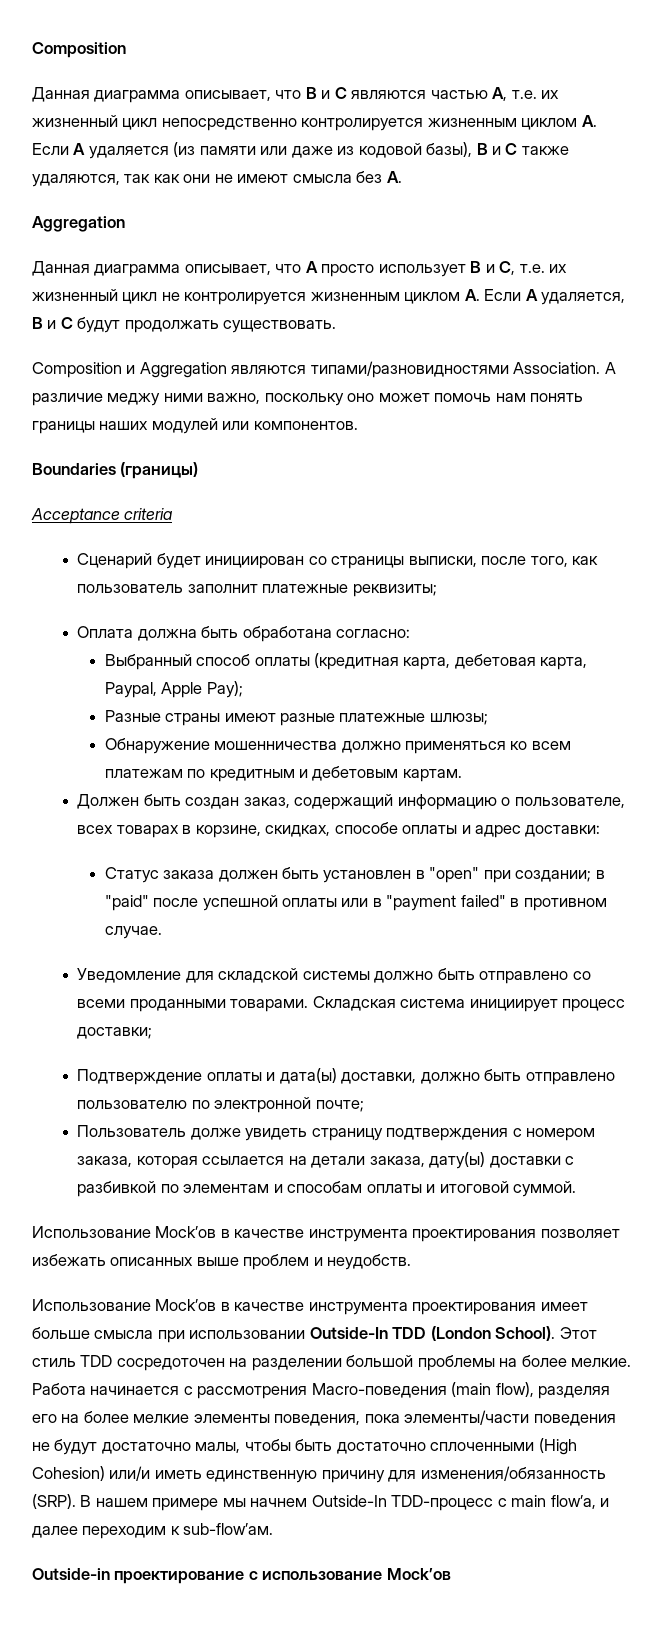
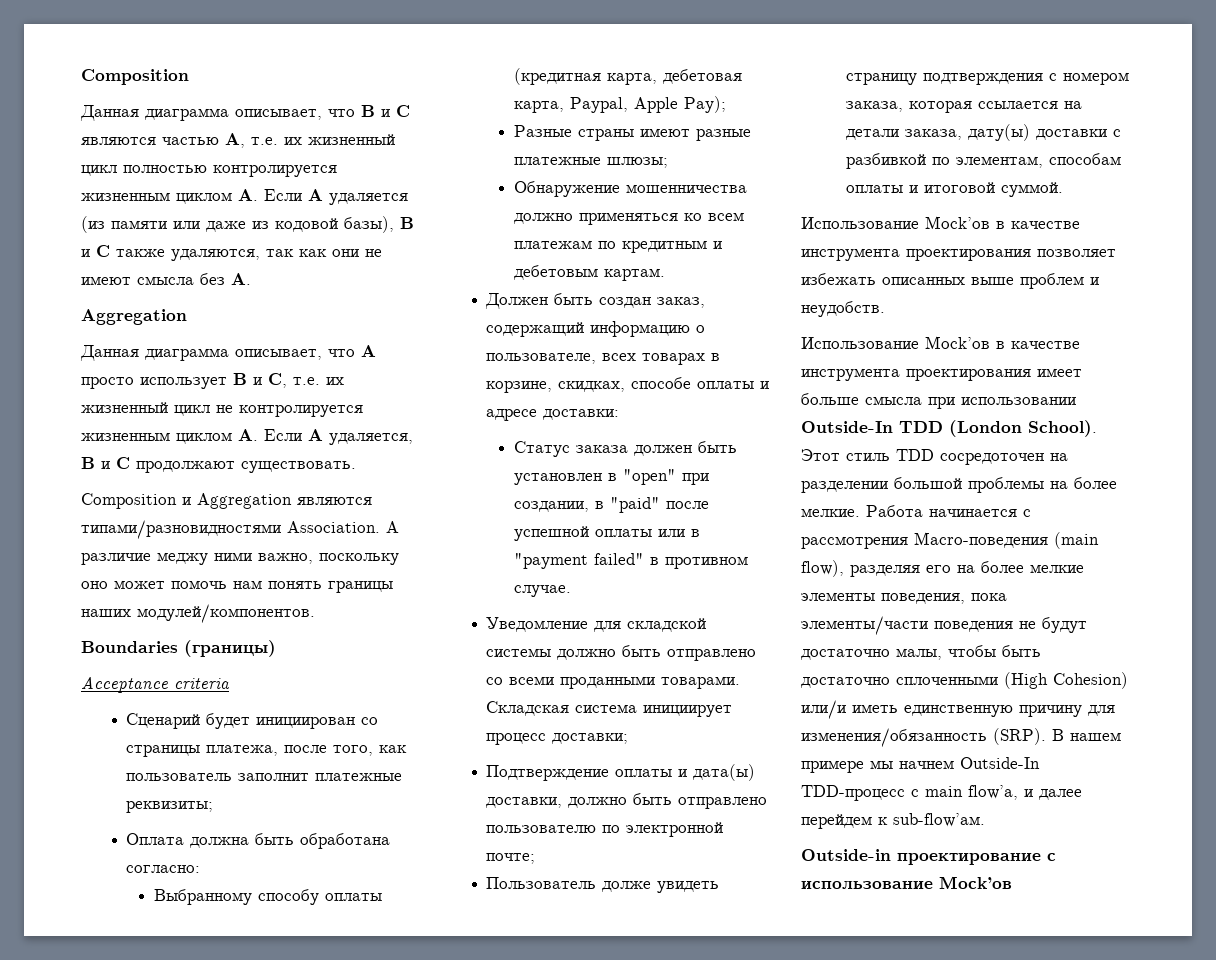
- Данная диаграмма описывает, что B и C являются частью A, т.е. их жизненный цикл непосредственно контролируется жизненным циклом А. Если A удаляется (из памяти или даже из кодовой базы), B и C также удаляются, так как они не имеют смысла без A.
+ Данная диаграмма описывает, что B и C являются частью A, т.е. их жизненный цикл полностью контролируется жизненным циклом А. Если A удаляется (из памяти или даже из кодовой базы), B и C также удаляются, так как они не имеют смысла без A.
- Данная диаграмма описывает, что A просто использует B и C, т.е. их жизненный цикл не контролируется жизненным циклом A. Если A удаляется, B и C будут продолжать существовать.
+ Данная диаграмма описывает, что A просто использует B и C, т.е. их жизненный цикл не контролируется жизненным циклом A. Если A удаляется, B и C продолжают существовать.
- А различие меджу ними важно, поскольку оно может помочь нам понять границы наших модулей или компонентов.
+ А различие меджу ними важно, поскольку оно может помочь нам понять границы наших модулей/компонентов.
- Сценарий будет инициирован со страницы выписки, после того, как пользователь заполнит платежные реквизиты;
+ Сценарий будет инициирован со страницы платежа, после того, как пользователь заполнит платежные реквизиты;
- Выбранный способ оплаты (кредитная карта, дебетовая карта, Paypal, Apple Pay);
+ Выбранному способу оплаты (кредитная карта, дебетовая карта, Paypal, Apple Pay);
- Должен быть создан заказ, содержащий информацию о пользователе, всех товарах в корзине, скидках, способе оплаты и адрес доставки:
+ Должен быть создан заказ, содержащий информацию о пользователе, всех товарах в корзине, скидках, способе оплаты и адресе доставки:
- Статус заказа должен быть установлен в "open" при создании; в "paid" после успешной оплаты или в "payment failed" в противном случае.
+ Статус заказа должен быть установлен в "open" при создании, в "paid" после успешной оплаты или в "payment failed" в противном случае.
- Пользователь долже увидеть страницу подтверждения с номером заказа, которая ссылается на детали заказа, дату(ы) доставки с разбивкой по элементам и способам оплаты и итоговой суммой.
+ Пользователь долже увидеть страницу подтверждения с номером заказа, которая ссылается на детали заказа, дату(ы) доставки с разбивкой по элементам, способам оплаты и итоговой суммой.
- В нашем примере мы начнем Outside-In TDD-процесс с main flow’a, и далее переходим к sub-flow’ам.
+ В нашем примере мы начнем Outside-In TDD-процесс с main flow’a, и далее перейдем к sub-flow’ам.

